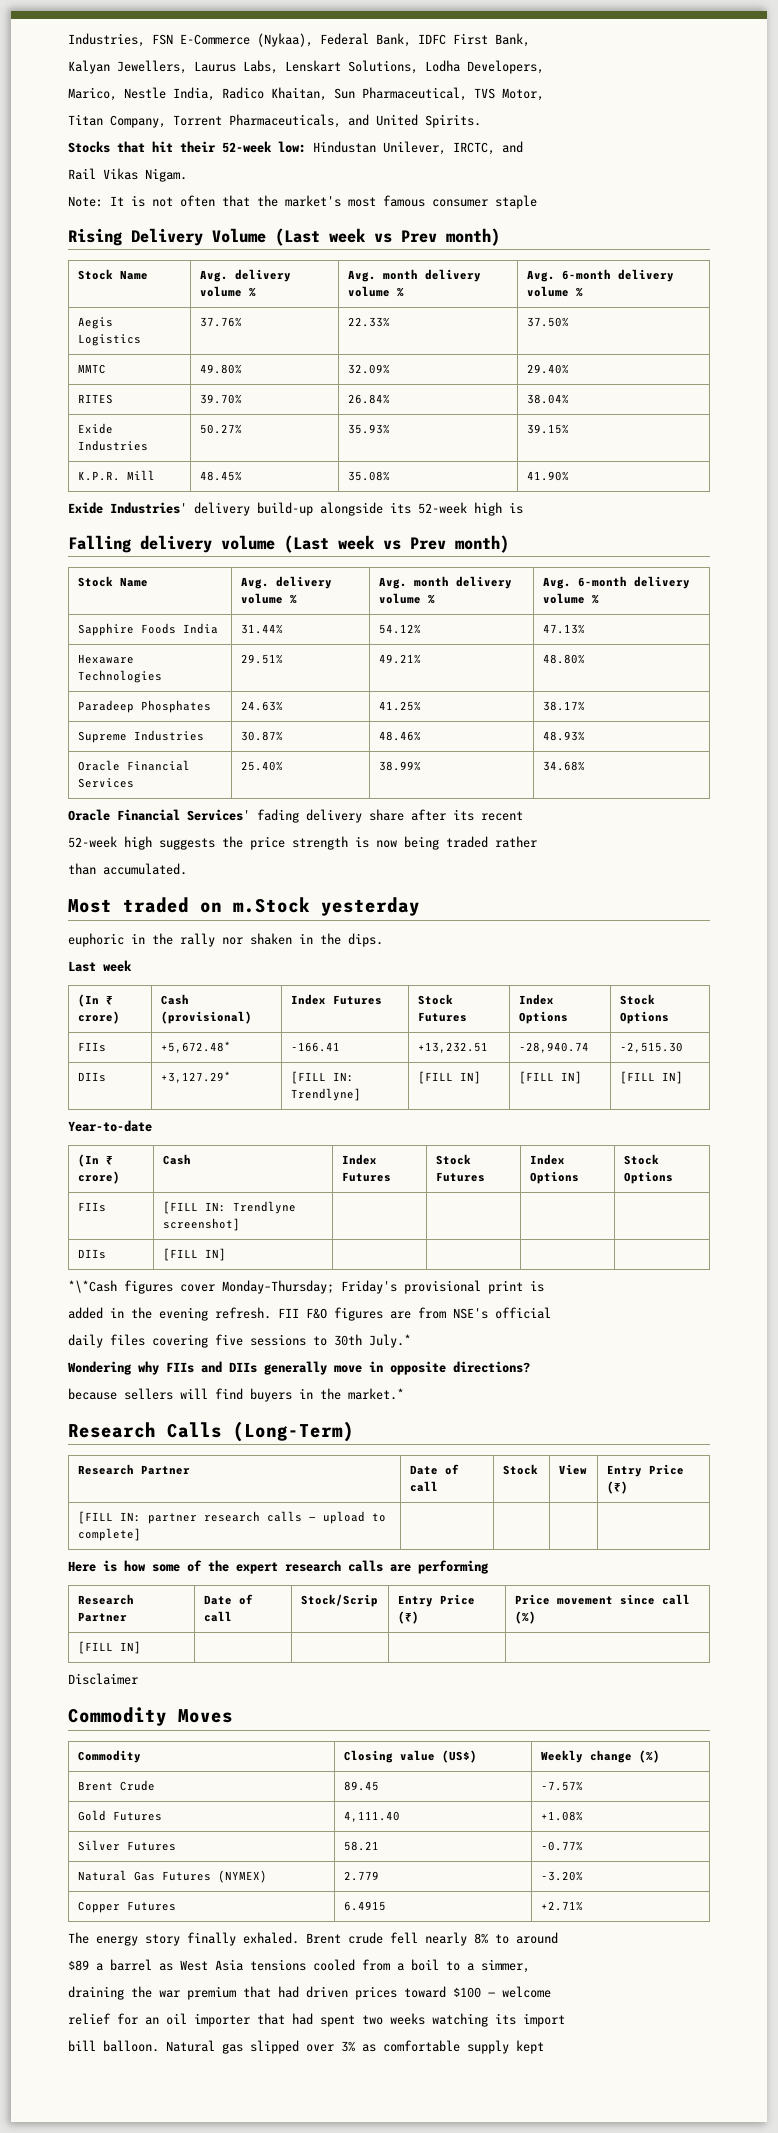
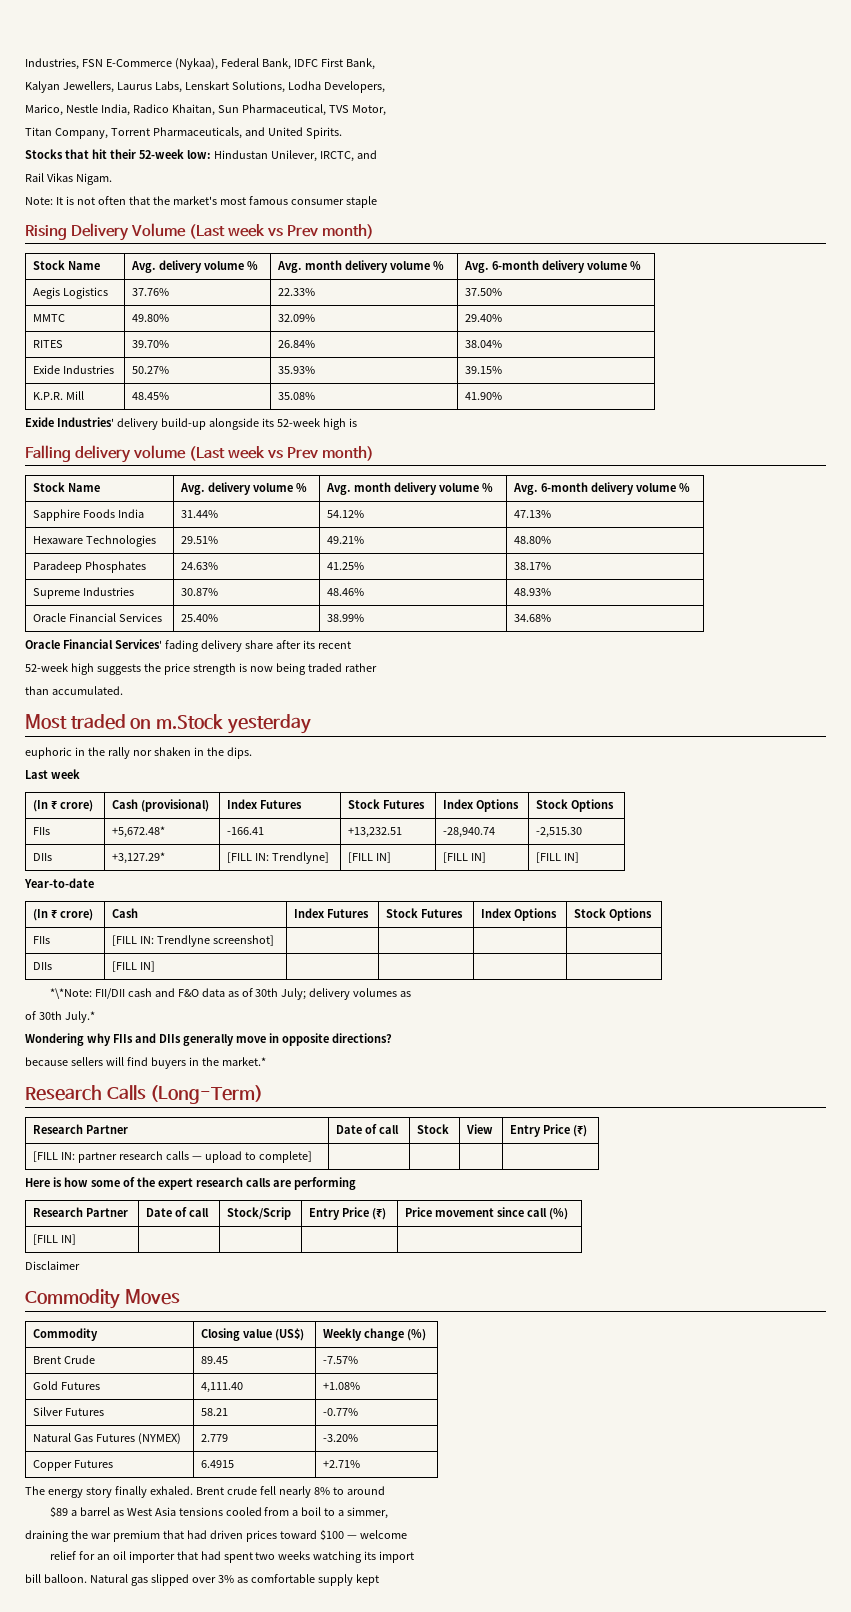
- *\*Cash figures cover Monday–Thursday; Friday's provisional print is
- added in the evening refresh. FII F&O figures are from NSE's official
- daily files covering five sessions to 30th July.*
+ *\*Note: FII/DII cash and F&O data as of 30th July; delivery volumes as
+ of 30th July.*

